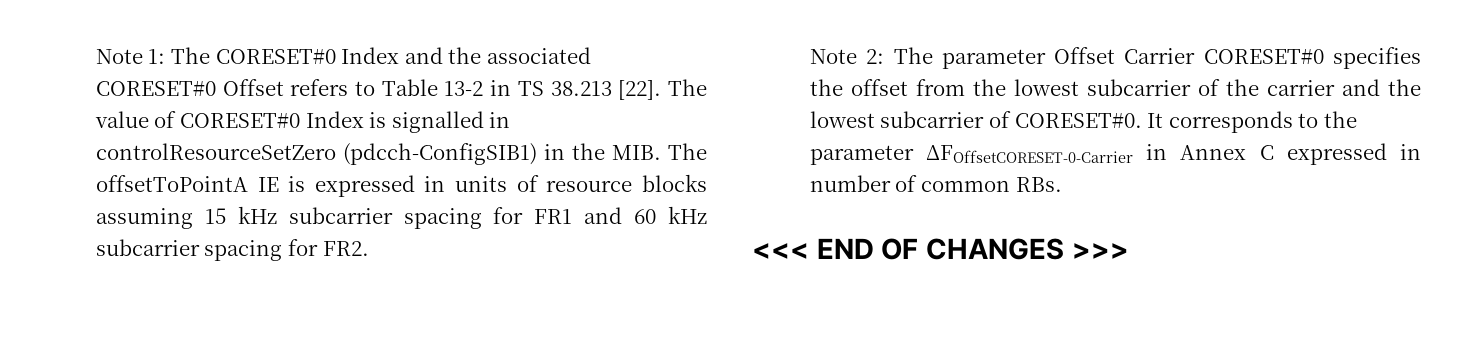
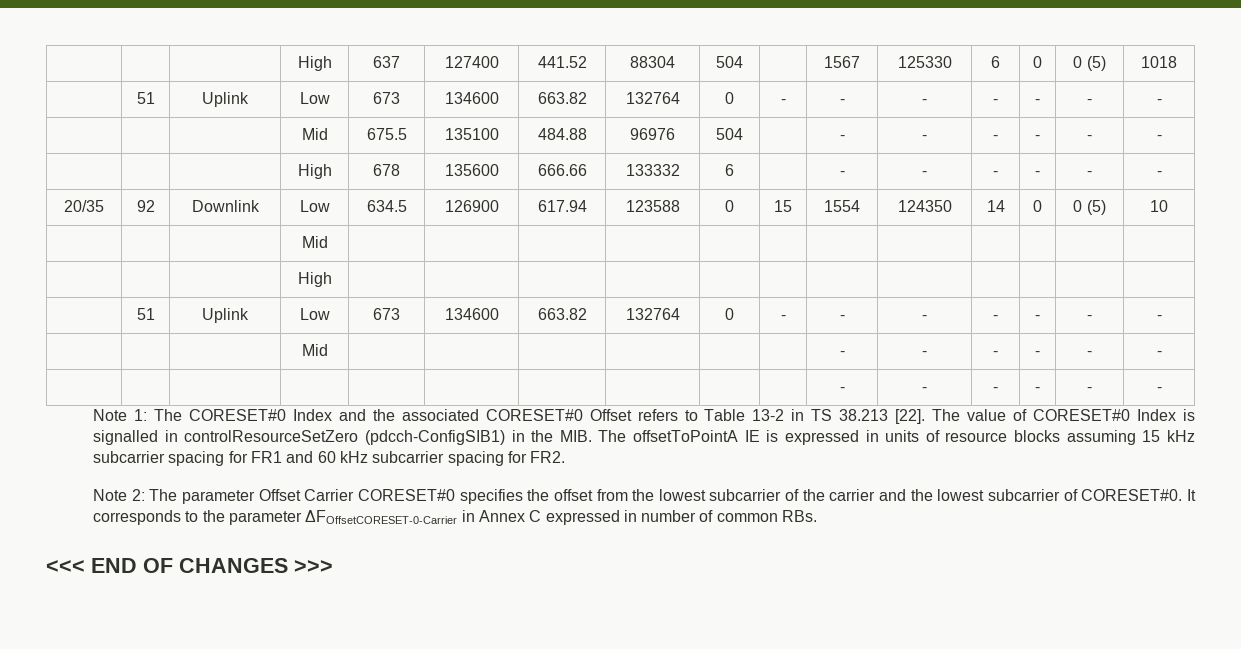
+ | | | High | 637 | 127400 | 441.52 | 88304 | 504 | | 1567 | 125330 | 6 | 0 | 0 (5) | 1018
+ | 51 | Uplink | Low | 673 | 134600 | 663.82 | 132764 | 0 | - | - | - | - | - | - | -
+ | | | Mid | 675.5 | 135100 | 484.88 | 96976 | 504 | | - | - | - | - | - | -
+ | | | High | 678 | 135600 | 666.66 | 133332 | 6 | | - | - | - | - | - | -
+ 20/35 | 92 | Downlink | Low | 634.5 | 126900 | 617.94 | 123588 | 0 | 15 | 1554 | 124350 | 14 | 0 | 0 (5) | 10
+ | | | Mid | | | | | | | | | | | |
+ | | | High | | | | | | | | | | | |
+ | 51 | Uplink | Low | 673 | 134600 | 663.82 | 132764 | 0 | - | - | - | - | - | - | -
+ | | | Mid | | | | | | | - | - | - | - | - | -
+ | | | | | | | | | | - | - | - | - | - | -

